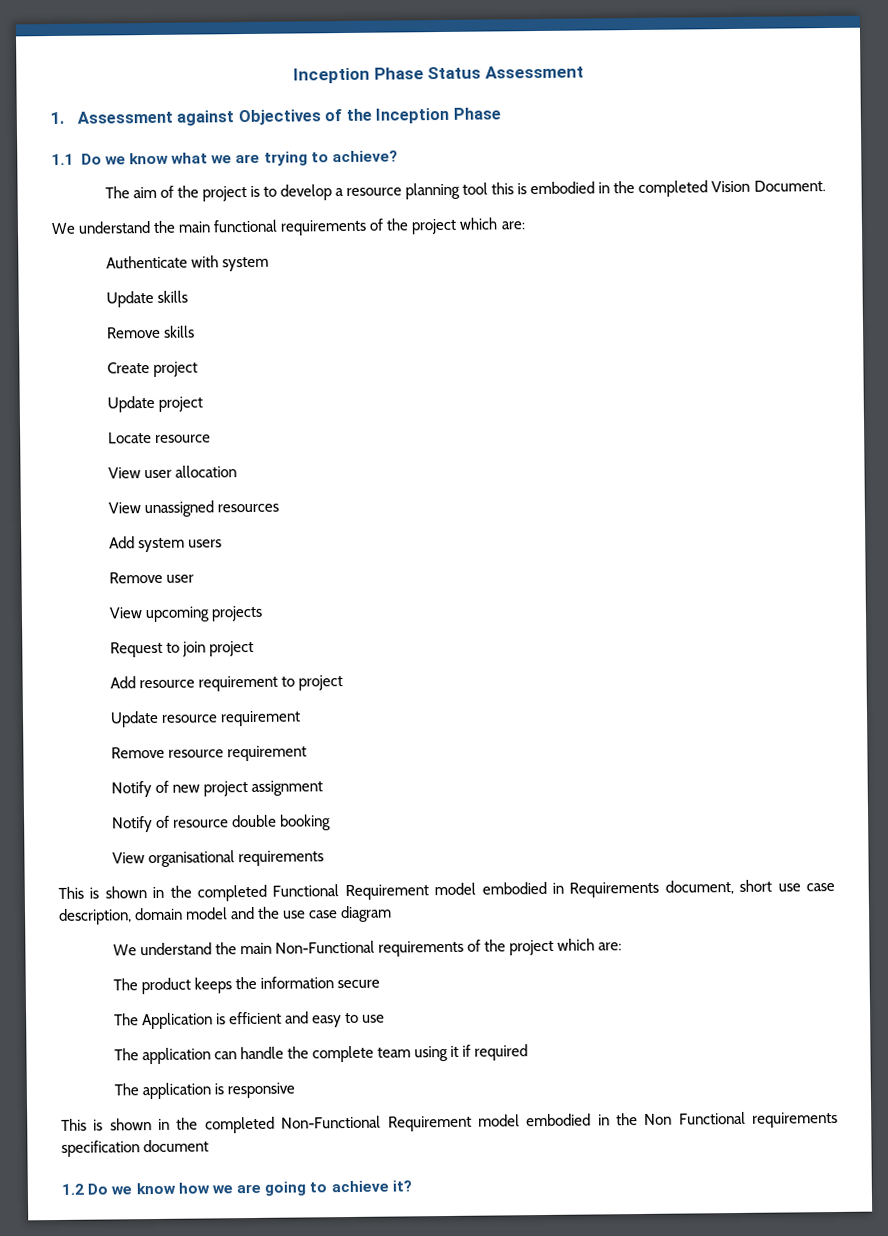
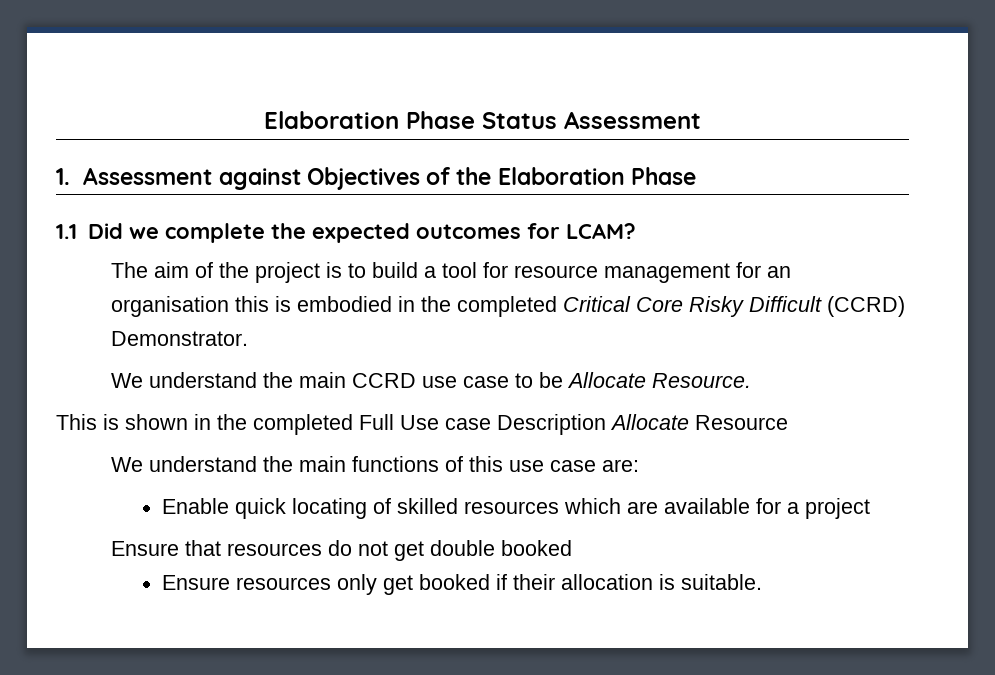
- Inception Phase Status Assessment
+ Elaboration Phase Status Assessment
- 1. Assessment against Objectives of the Inception Phase
+ 1. Assessment against Objectives of the Elaboration Phase
- 1.1 Do we know what we are trying to achieve?
+ 1.1 Did we complete the expected outcomes for LCAM?
- The aim of the project is to develop a resource planning tool this is embodied in the completed Vision Document.
- We understand the main functional requirements of the project which are:
- Authenticate with system
- Update skills
- Remove skills
- Create project
- Update project
- Locate resource
- View user allocation
- View unassigned resources
- Add system users
- Remove user
- View upcoming projects
- Request to join project
- Add resource requirement to project
- Update resource requirement
- Remove resource requirement
- Notify of new project assignment
- Notify of resource double booking
- View organisational requirements
- This is shown in the completed Functional Requirement model embodied in Requirements document, short use case description, domain model and the use case diagram
- We understand the main Non-Functional requirements of the project which are:
- The product keeps the information secure
- The Application is efficient and easy to use
- The application can handle the complete team using it if required
- The application is responsive
- This is shown in the completed Non-Functional Requirement model embodied in the Non Functional requirements specification document
- 1.2 Do we know how we are going to achieve it?
+ The aim of the project is to build a tool for resource management for an organisation this is embodied in the completed Critical Core Risky Difficult (CCRD) Demonstrator.
+ We understand the main CCRD use case to be Allocate Resource.
+ This is shown in the completed Full Use case Description Allocate Resource
+ We understand the main functions of this use case are:
+ Enable quick locating of skilled resources which are available for a project
+ Ensure that resources do not get double booked
+ Ensure resources only get booked if their allocation is suitable.

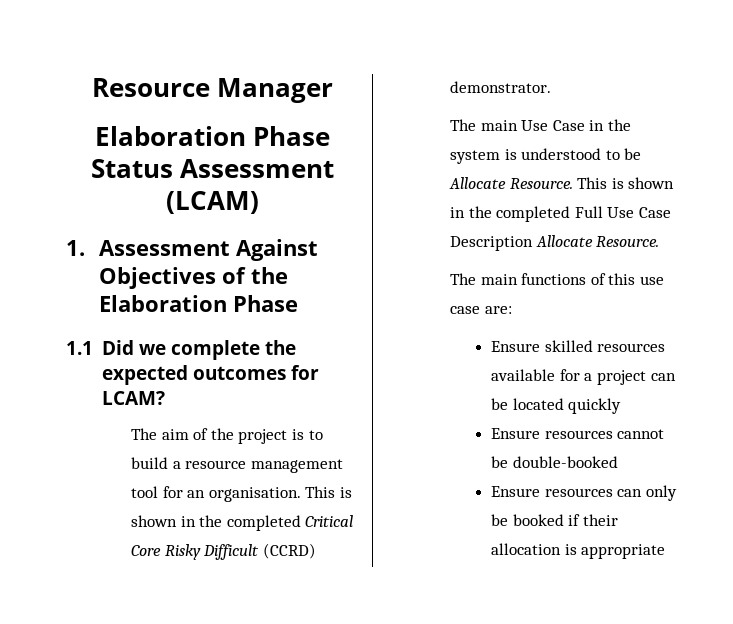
+ Resource Manager
- Elaboration Phase Status Assessment
+ Elaboration Phase Status Assessment (LCAM)
- 1. Assessment against Objectives of the Elaboration Phase
+ 1. Assessment Against Objectives of the Elaboration Phase
- The aim of the project is to build a tool for resource management for an organisation this is embodied in the completed Critical Core Risky Difficult (CCRD) Demonstrator.
- We understand the main CCRD use case to be Allocate Resource.
- This is shown in the completed Full Use case Description Allocate Resource
- We understand the main functions of this use case are:
+ The aim of the project is to build a resource management tool for an organisation. This is shown in the completed Critical Core Risky Difficult (CCRD) demonstrator.
+ The main Use Case in the system is understood to be Allocate Resource. This is shown in the completed Full Use Case Description Allocate Resource.
+ The main functions of this use case are:
- Enable quick locating of skilled resources which are available for a project
- Ensure that resources do not get double booked
- Ensure resources only get booked if their allocation is suitable.
+ Ensure skilled resources available for a project can be located quickly
+ Ensure resources cannot be double-booked
+ Ensure resources can only be booked if their allocation is appropriate

